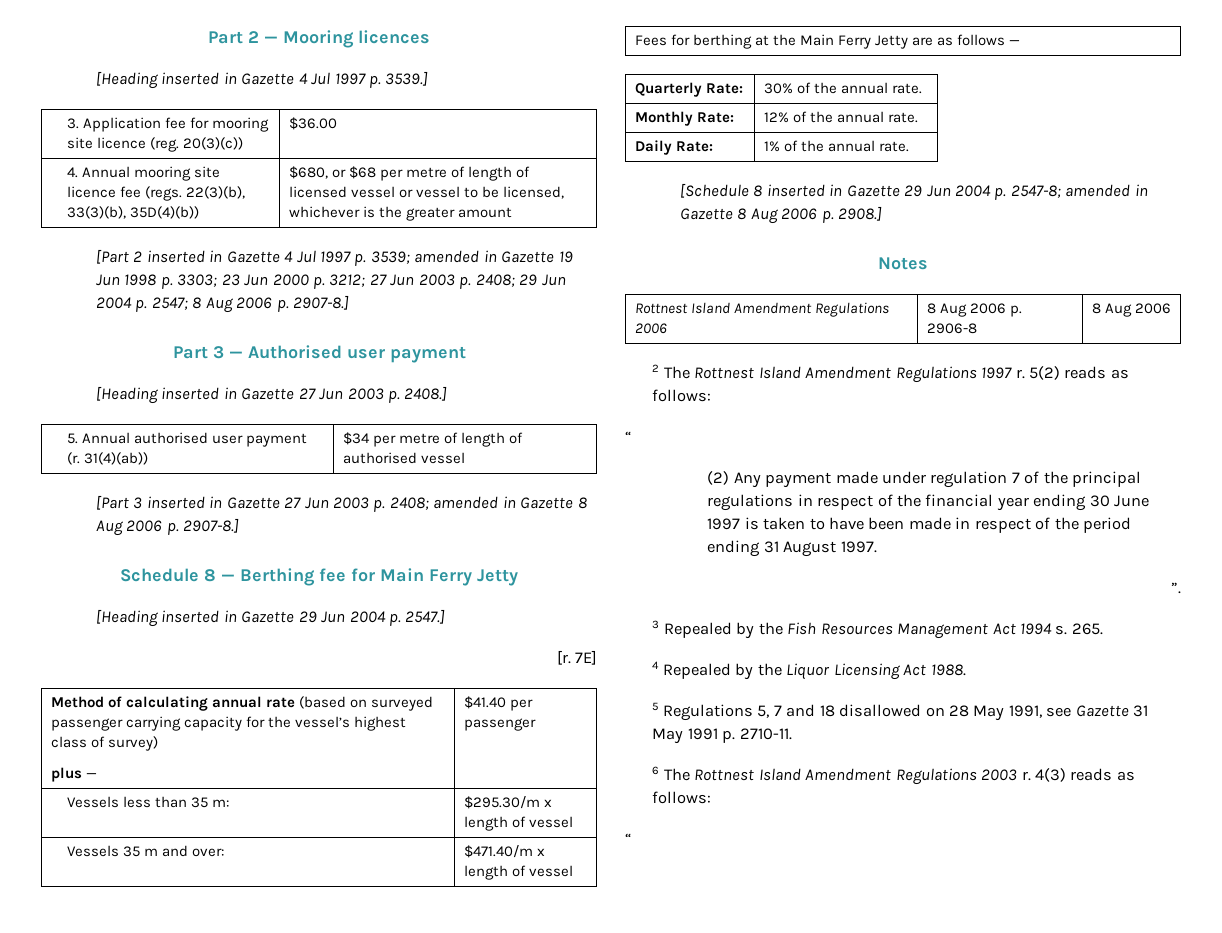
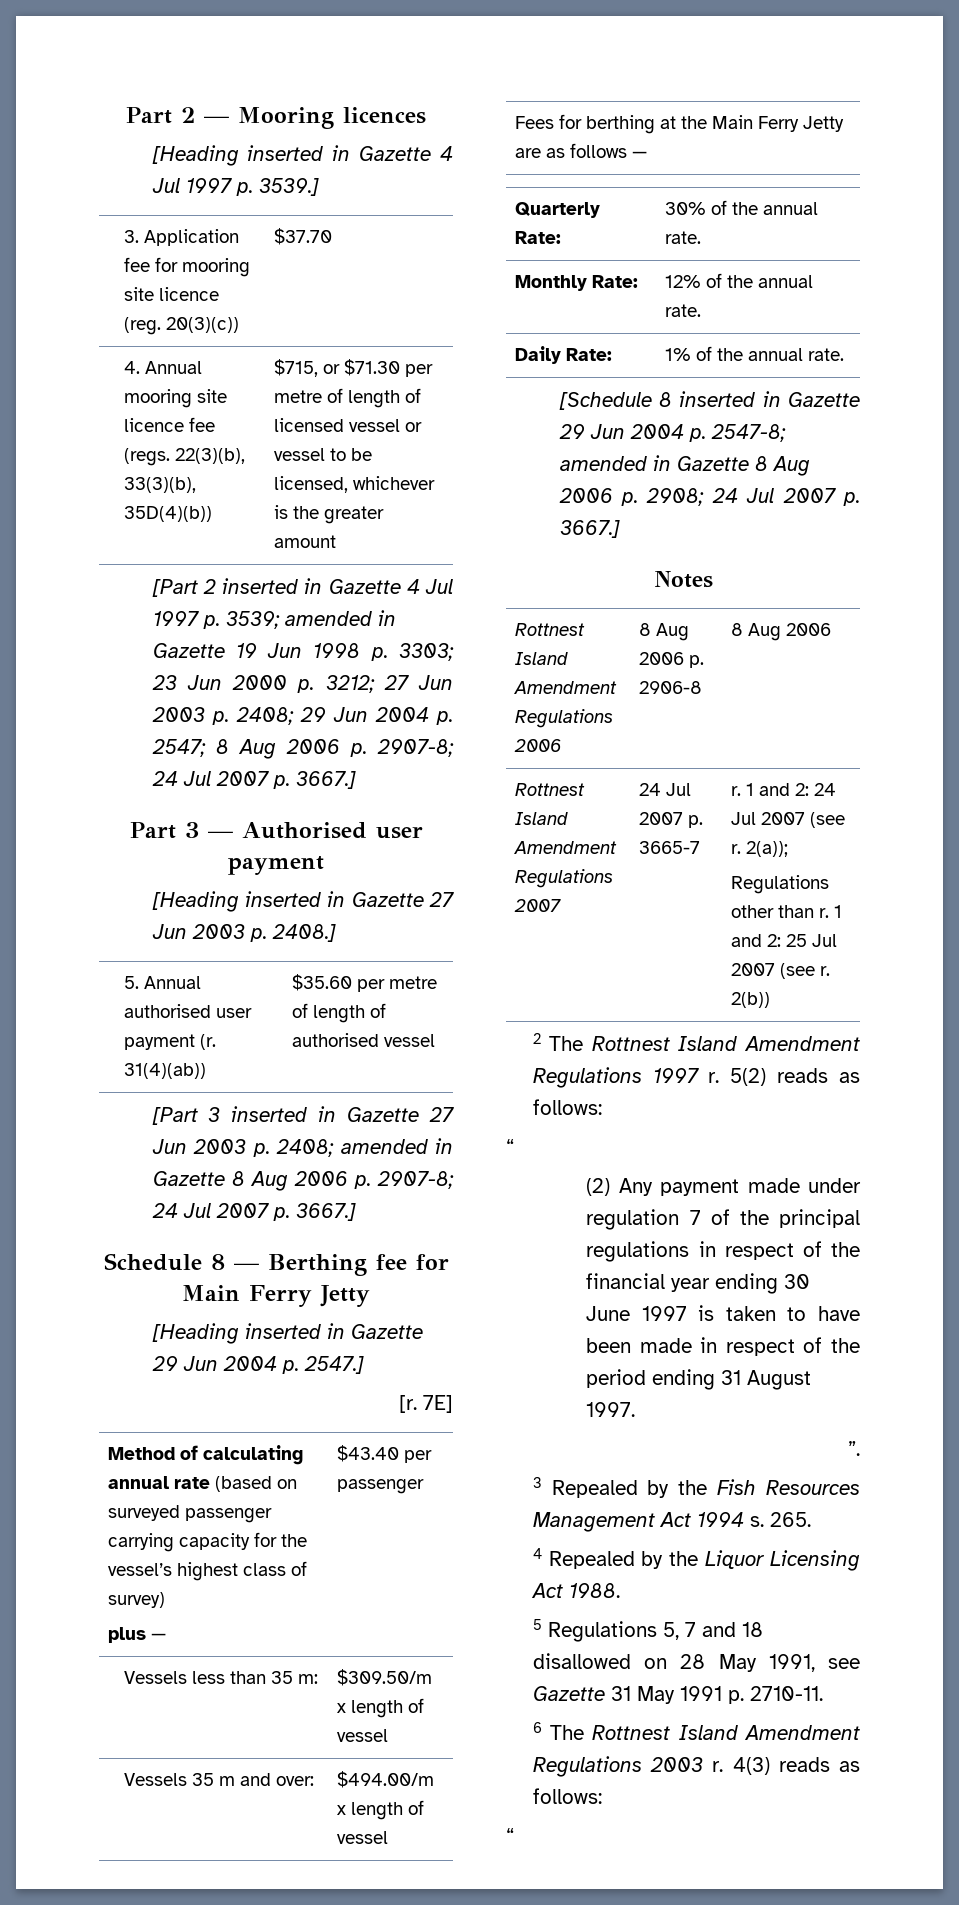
- 3. Application fee for mooring site licence (reg. 20(3)(c)) | $36.00
+ 3. Application fee for mooring site licence (reg. 20(3)(c)) | $37.70
- 4. Annual mooring site licence fee (regs. 22(3)(b), 33(3)(b), 35D(4)(b)) | $680, or $68 per metre of length of licensed vessel or vessel to be licensed, whichever is the greater amount
+ 4. Annual mooring site licence fee (regs. 22(3)(b), 33(3)(b), 35D(4)(b)) | $715, or $71.30 per metre of length of licensed vessel or vessel to be licensed, whichever is the greater amount
- [Part 2 inserted in Gazette 4 Jul 1997 p. 3539; amended in Gazette 19 Jun 1998 p. 3303; 23 Jun 2000 p. 3212; 27 Jun 2003 p. 2408; 29 Jun 2004 p. 2547; 8 Aug 2006 p. 2907-8.]
+ [Part 2 inserted in Gazette 4 Jul 1997 p. 3539; amended in Gazette 19 Jun 1998 p. 3303; 23 Jun 2000 p. 3212; 27 Jun 2003 p. 2408; 29 Jun 2004 p. 2547; 8 Aug 2006 p. 2907-8; 24 Jul 2007 p. 3667.]
- 5. Annual authorised user payment (r. 31(4)(ab)) | $34 per metre of length of authorised vessel
+ 5. Annual authorised user payment (r. 31(4)(ab)) | $35.60 per metre of length of authorised vessel
- [Part 3 inserted in Gazette 27 Jun 2003 p. 2408; amended in Gazette 8 Aug 2006 p. 2907-8.]
+ [Part 3 inserted in Gazette 27 Jun 2003 p. 2408; amended in Gazette 8 Aug 2006 p. 2907-8; 24 Jul 2007 p. 3667.]
  Method of calculating annual rate (based on surveyed passenger carrying capacity for the vessel’s highest class of survey)
- plus — | $41.40 per passenger
+ plus — | $43.40 per passenger
- Vessels less than 35 m: | $295.30/m x length of vessel
+ Vessels less than 35 m: | $309.50/m x length of vessel
- Vessels 35 m and over: | $471.40/m x length of vessel
+ Vessels 35 m and over: | $494.00/m x length of vessel
- [Schedule 8 inserted in Gazette 29 Jun 2004 p. 2547-8; amended in Gazette 8 Aug 2006 p. 2908.]
+ [Schedule 8 inserted in Gazette 29 Jun 2004 p. 2547-8; amended in Gazette 8 Aug 2006 p. 2908; 24 Jul 2007 p. 3667.]
+ Rottnest Island Amendment Regulations 2007 | 24 Jul 2007 p. 3665-7 | r. 1 and 2: 24 Jul 2007 (see r. 2(a));
+ Regulations other than r. 1 and 2: 25 Jul 2007 (see r. 2(b))

